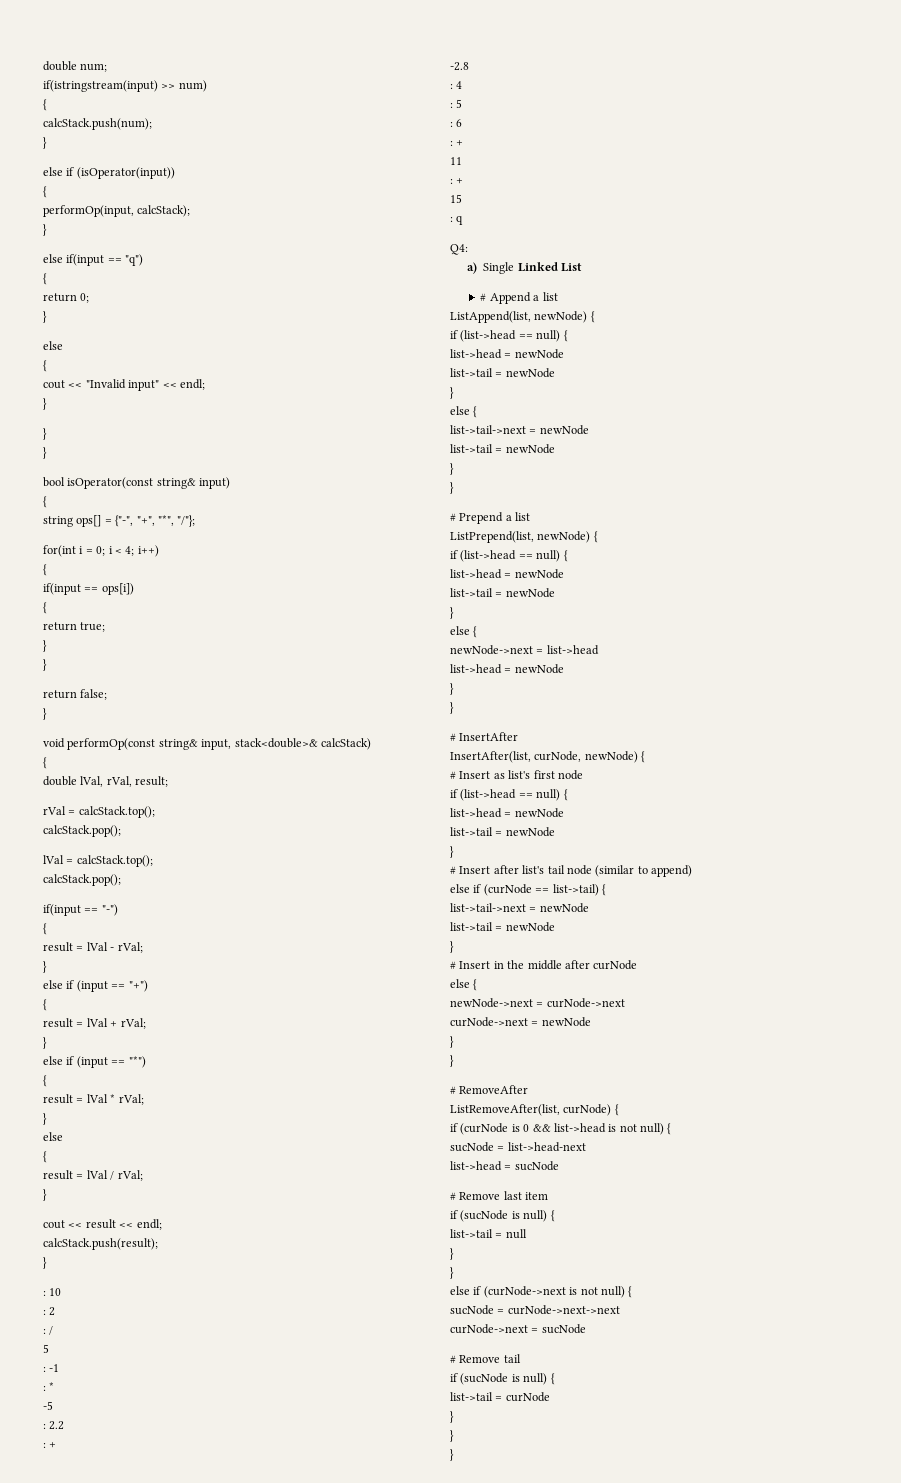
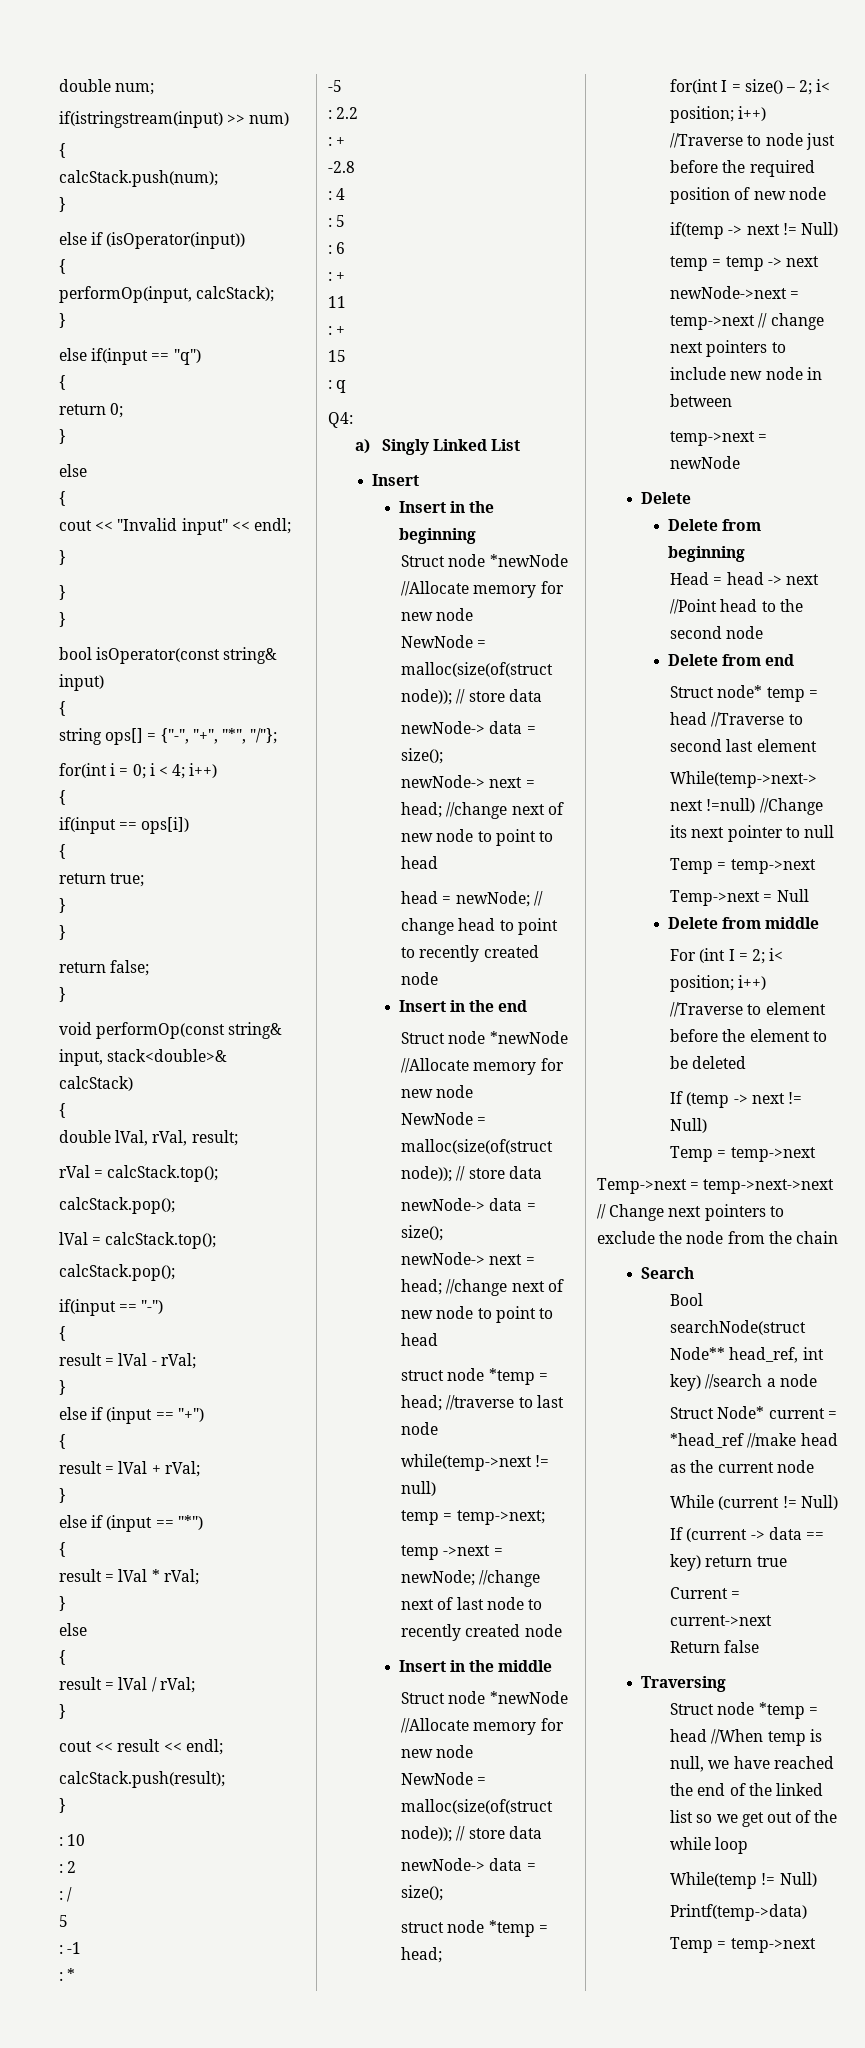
- a) Single Linked List
- # Append a list
- ListAppend(list, newNode) {
- if (list->head == null) {
- list->head = newNode
- list->tail = newNode
- }
- else {
- list->tail->next = newNode
- list->tail = newNode
- }
- }
- # Prepend a list
- ListPrepend(list, newNode) {
- if (list->head == null) {
- list->head = newNode
- list->tail = newNode
- }
- else {
- newNode->next = list->head
- list->head = newNode
- }
- }
- # InsertAfter
- InsertAfter(list, curNode, newNode) {
- # Insert as list's first node
- if (list->head == null) {
- list->head = newNode
- list->tail = newNode
- }
- # Insert after list's tail node (similar to append)
- else if (curNode == list->tail) {
- list->tail->next = newNode
- list->tail = newNode
- }
- # Insert in the middle after curNode
- else {
- newNode->next = curNode->next
- curNode->next = newNode
- }
- }
- # RemoveAfter
- ListRemoveAfter(list, curNode) {
- if (curNode is 0 && list->head is not null) {
- sucNode = list->head-next
- list->head = sucNode
- # Remove last item
- if (sucNode is null) {
- list->tail = null
- }
- }
- else if (curNode->next is not null) {
- sucNode = curNode->next->next
- curNode->next = sucNode
- # Remove tail
- if (sucNode is null) {
- list->tail = curNode
- }
- }
- }
+ a) Singly Linked List
+ Insert
+ Insert in the beginning
+ Struct node *newNode //Allocate memory for new node
+ NewNode = malloc(size(of(struct node)); // store data
+ newNode-> data = size();
+ newNode-> next = head; //change next of new node to point to head
+ head = newNode; // change head to point to recently created node
+ Insert in the end
+ Struct node *newNode //Allocate memory for new node
+ NewNode = malloc(size(of(struct node)); // store data
+ newNode-> data = size();
+ newNode-> next = head; //change next of new node to point to head
+ struct node *temp = head; //traverse to last node
+ while(temp->next != null)
+ temp = temp->next;
+ temp ->next = newNode; //change next of last node to recently created node
+ Insert in the middle
+ Struct node *newNode //Allocate memory for new node
+ NewNode = malloc(size(of(struct node)); // store data
+ newNode-> data = size();
+ struct node *temp = head;
+ for(int I = size() – 2; i< position; i++) //Traverse to node just before the required position of new node
+ if(temp -> next != Null)
+ temp = temp -> next
+ newNode->next = temp->next // change next pointers to include new node in between
+ temp->next = newNode
+ Delete
+ Delete from beginning
+ Head = head -> next //Point head to the second node
+ Delete from end
+ Struct node* temp = head //Traverse to second last element
+ While(temp->next-> next !=null) //Change its next pointer to null
+ Temp = temp->next
+ Temp->next = Null
+ Delete from middle
+ For (int I = 2; i< position; i++) //Traverse to element before the element to be deleted
+ If (temp -> next != Null)
+ Temp = temp->next
+ Temp->next = temp->next->next // Change next pointers to exclude the node from the chain
+ Search
+ Bool searchNode(struct Node** head_ref, int key) //search a node
+ Struct Node* current = *head_ref //make head as the current node
+ While (current != Null)
+ If (current -> data == key) return true
+ Current = current->next
+ Return false
+ Traversing
+ Struct node *temp = head //When temp is null, we have reached the end of the linked list so we get out of the while loop
+ While(temp != Null)
+ Printf(temp->data)
+ Temp = temp->next

